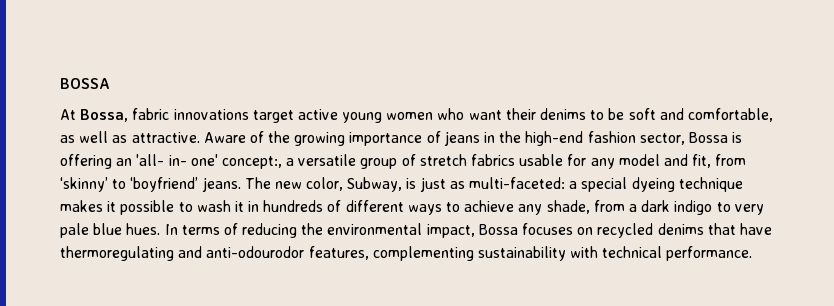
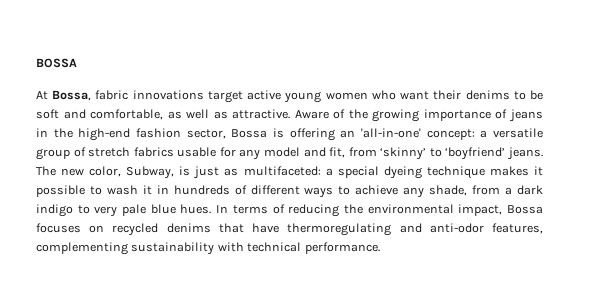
- Aware of the growing importance of jeans in the high-end fashion sector, Bossa is offering an 'all- in- one' concept:, a versatile group of stretch fabrics usable for any model and fit, from ‘skinny’ to ‘boyfriend’ jeans.
+ Aware of the growing importance of jeans in the high-end fashion sector, Bossa is offering an 'all-in-one' concept: a versatile group of stretch fabrics usable for any model and fit, from ‘skinny’ to ‘boyfriend’ jeans.
- The new color, Subway, is just as multi-faceted: a special dyeing technique makes it possible to wash it in hundreds of different ways to achieve any shade, from a dark indigo to very pale blue hues.
+ The new color, Subway, is just as multifaceted: a special dyeing technique makes it possible to wash it in hundreds of different ways to achieve any shade, from a dark indigo to very pale blue hues.
- In terms of reducing the environmental impact, Bossa focuses on recycled denims that have thermoregulating and anti-odourodor features, complementing sustainability with technical performance.
+ In terms of reducing the environmental impact, Bossa focuses on recycled denims that have thermoregulating and anti-odor features, complementing sustainability with technical performance.

